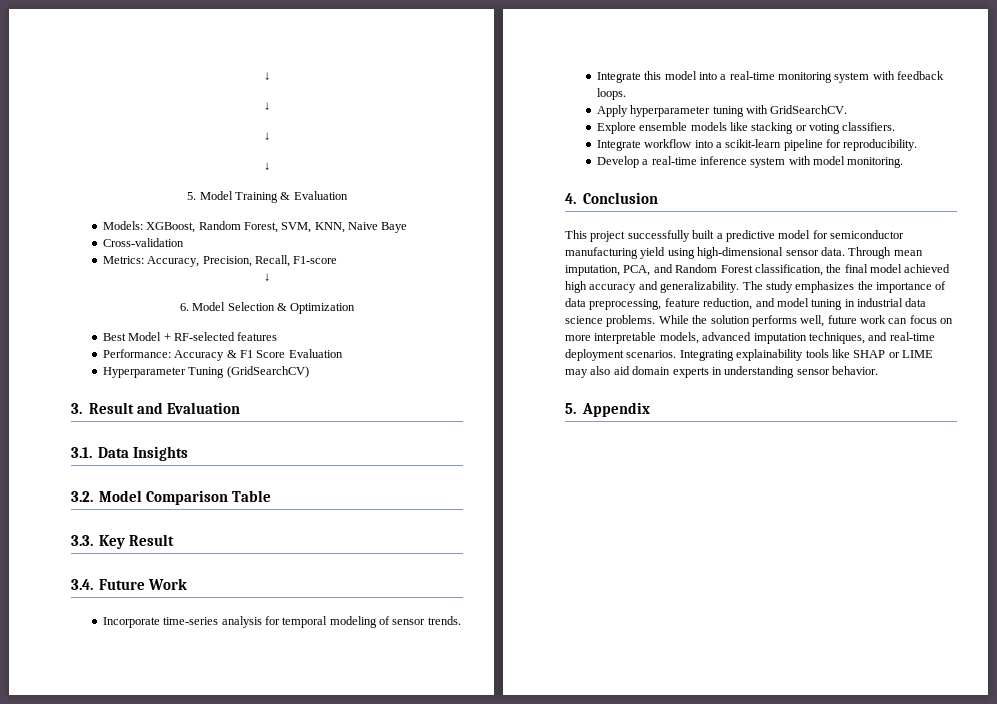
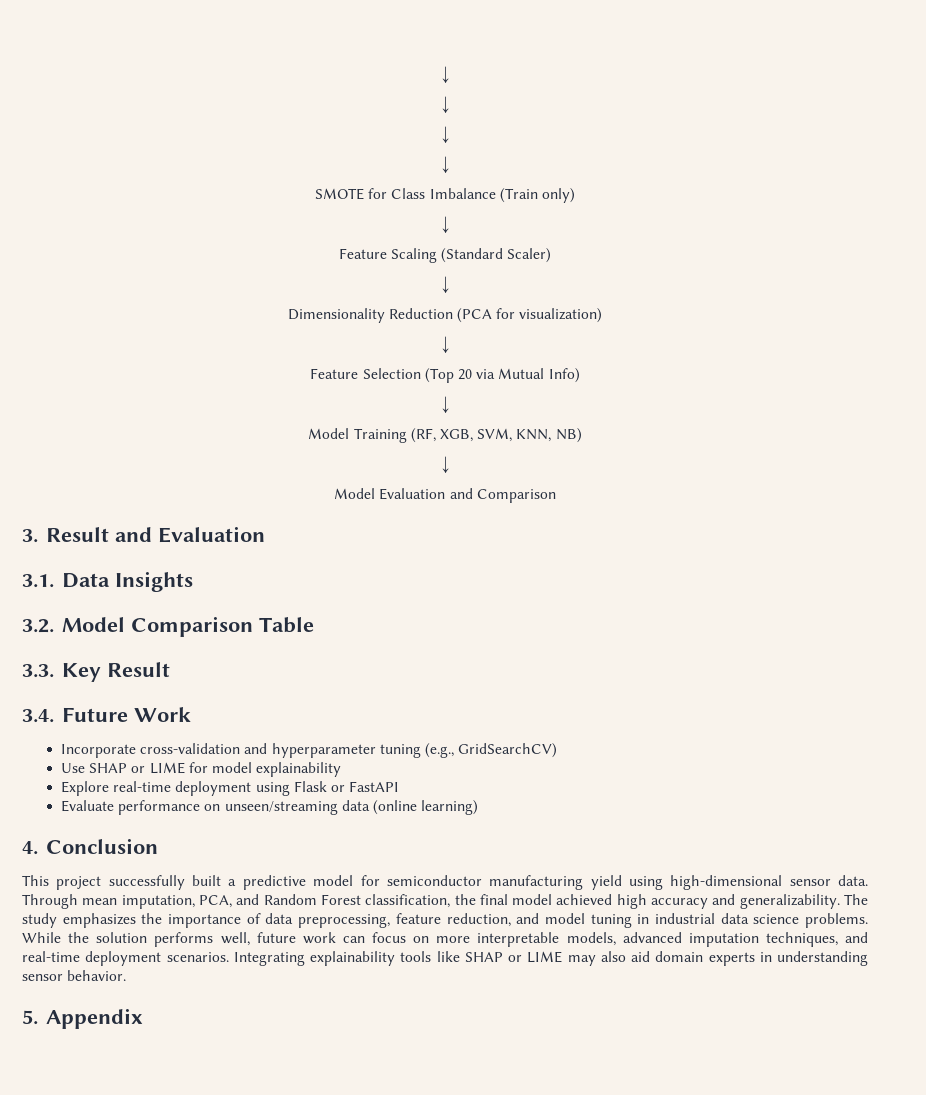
- 5. Model Training & Evaluation
- Models: XGBoost, Random Forest, SVM, KNN, Naive Baye
- Cross-validation
- Metrics: Accuracy, Precision, Recall, F1-score
+ SMOTE for Class Imbalance (Train only)
  ↓
- 6. Model Selection & Optimization
- Best Model + RF-selected features
- Performance: Accuracy & F1 Score Evaluation
- Hyperparameter Tuning (GridSearchCV)
+ Feature Scaling (Standard Scaler)
+ ↓
+ Dimensionality Reduction (PCA for visualization)
+ ↓
+ Feature Selection (Top 20 via Mutual Info)
+ ↓
+ Model Training (RF, XGB, SVM, KNN, NB)
+ ↓
+ Model Evaluation and Comparison
- Incorporate time-series analysis for temporal modeling of sensor trends.
- Integrate this model into a real-time monitoring system with feedback loops.
- Apply hyperparameter tuning with GridSearchCV.
- Explore ensemble models like stacking or voting classifiers.
- Integrate workflow into a scikit-learn pipeline for reproducibility.
- Develop a real-time inference system with model monitoring.
+ Incorporate cross-validation and hyperparameter tuning (e.g., GridSearchCV)
+ Use SHAP or LIME for model explainability
+ Explore real-time deployment using Flask or FastAPI
+ Evaluate performance on unseen/streaming data (online learning)

